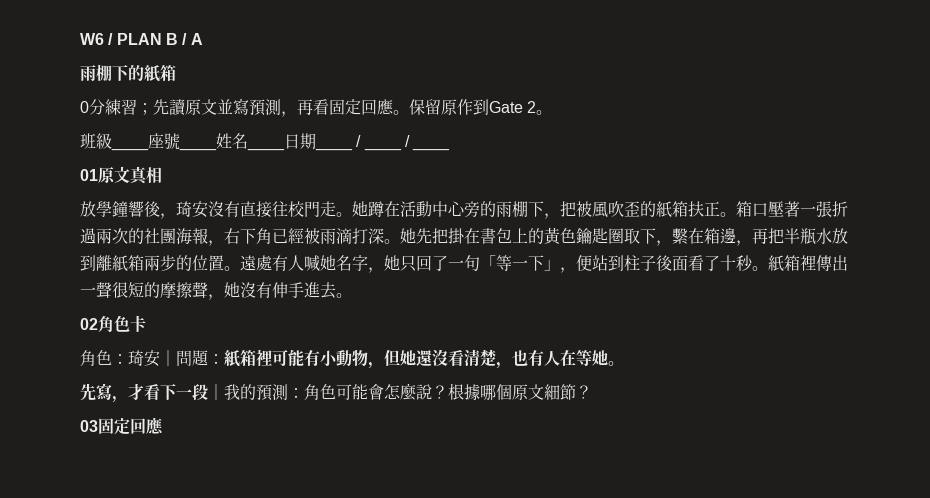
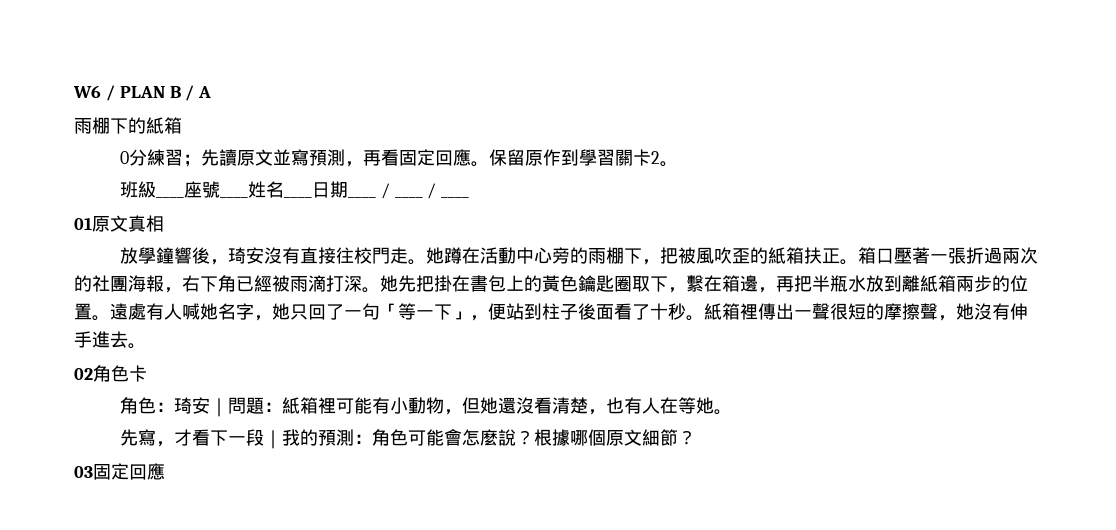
- 保留原作到Gate 2。
+ 保留原作到學習關卡2。

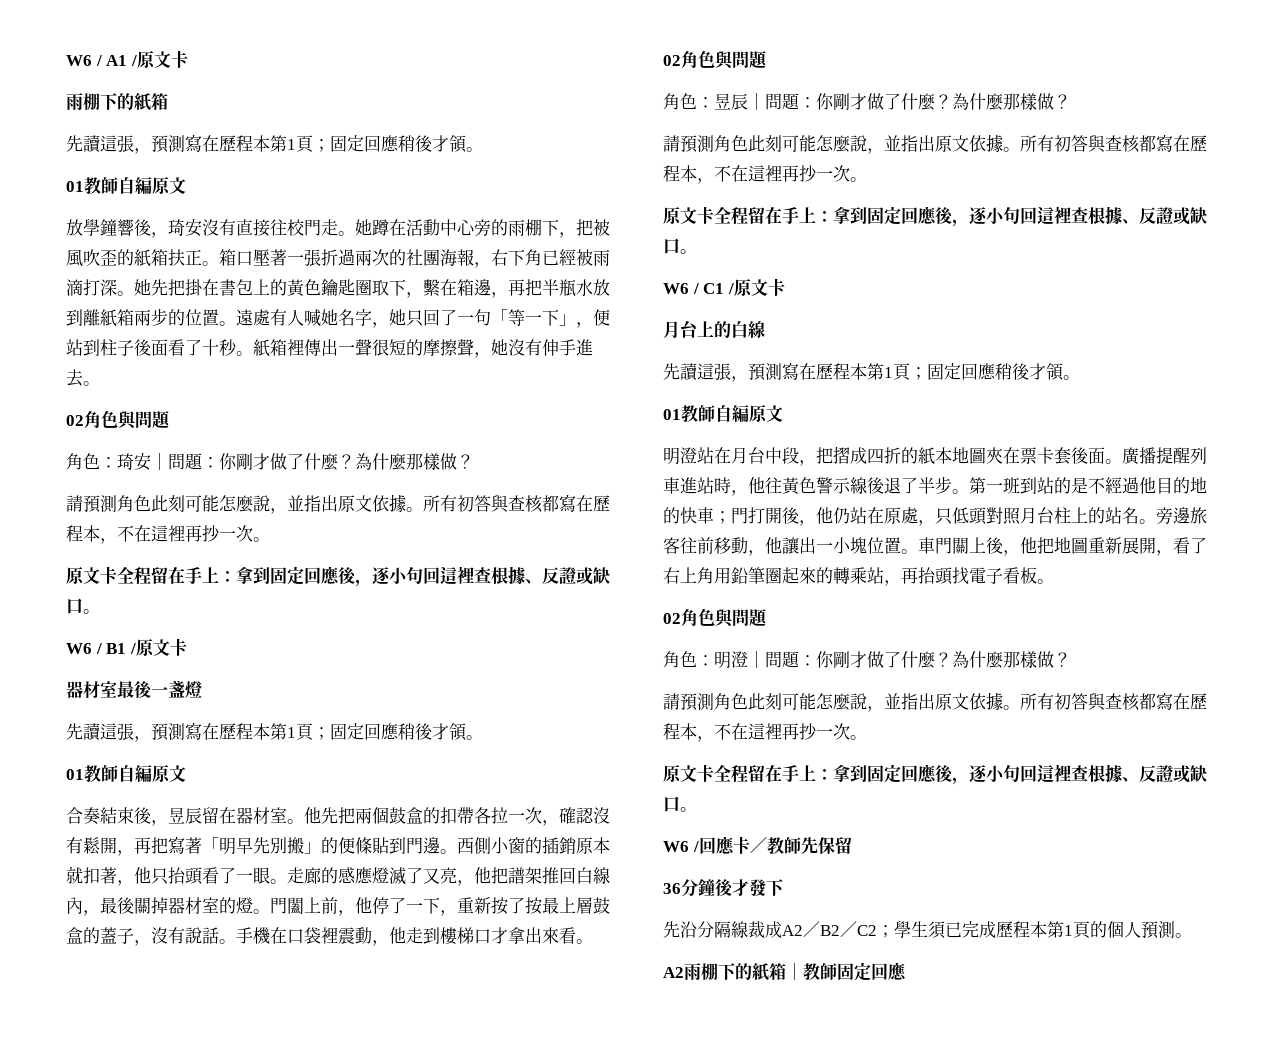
- W6 / PLAN B / A
+ W6 / A1 /原文卡
  雨棚下的紙箱
- 0分練習；先讀原文並寫預測，再看固定回應。保留原作到學習關卡2。
- 班級____座號____姓名____日期____ / ____ / ____
- 01原文真相
+ 先讀這張，預測寫在歷程本第1頁；固定回應稍後才領。
+ 01教師自編原文
  紙箱裡傳出一聲很短的摩擦聲，她沒有伸手進去。
- 02角色卡
+ 02角色與問題
- 角色：琦安｜問題：紙箱裡可能有小動物，但她還沒看清楚，也有人在等她。
- 先寫，才看下一段｜我的預測：角色可能會怎麼說？根據哪個原文細節？
- 03固定回應
+ 角色：琦安｜問題：你剛才做了什麼？為什麼那樣做？
+ 請預測角色此刻可能怎麼說，並指出原文依據。所有初答與查核都寫在歷程本，不在這裡再抄一次。
+ 原文卡全程留在手上：拿到固定回應後，逐小句回這裡查根據、反證或缺口。
+ W6 / B1 /原文卡
+ 器材室最後一盞燈
+ 先讀這張，預測寫在歷程本第1頁；固定回應稍後才領。
+ 01教師自編原文
+ 合奏結束後，昱辰留在器材室。他先把兩個鼓盒的扣帶各拉一次，確認沒有鬆開，再把寫著「明早先別搬」的便條貼到門邊。西側小窗的插銷原本就扣著，他只抬頭看了一眼。走廊的感應燈滅了又亮，他把譜架推回白線內，最後關掉器材室的燈。門闔上前，他停了一下，重新按了按最上層鼓盒的蓋子，沒有說話。手機在口袋裡震動，他走到樓梯口才拿出來看。
+ 02角色與問題
+ 角色：昱辰｜問題：你剛才做了什麼？為什麼那樣做？
+ 請預測角色此刻可能怎麼說，並指出原文依據。所有初答與查核都寫在歷程本，不在這裡再抄一次。
+ 原文卡全程留在手上：拿到固定回應後，逐小句回這裡查根據、反證或缺口。
+ W6 / C1 /原文卡
+ 月台上的白線
+ 先讀這張，預測寫在歷程本第1頁；固定回應稍後才領。
+ 01教師自編原文
+ 明澄站在月台中段，把摺成四折的紙本地圖夾在票卡套後面。廣播提醒列車進站時，他往黃色警示線後退了半步。第一班到站的是不經過他目的地的快車；門打開後，他仍站在原處，只低頭對照月台柱上的站名。旁邊旅客往前移動，他讓出一小塊位置。車門關上後，他把地圖重新展開，看了右上角用鉛筆圈起來的轉乘站，再抬頭找電子看板。
+ 02角色與問題
+ 角色：明澄｜問題：你剛才做了什麼？為什麼那樣做？
+ 請預測角色此刻可能怎麼說，並指出原文依據。所有初答與查核都寫在歷程本，不在這裡再抄一次。
+ 原文卡全程留在手上：拿到固定回應後，逐小句回這裡查根據、反證或缺口。
+ W6 /回應卡／教師先保留
+ 36分鐘後才發下
+ 先沿分隔線裁成A2／B2／C2；學生須已完成歷程本第1頁的個人預測。
+ A2雨棚下的紙箱｜教師固定回應

